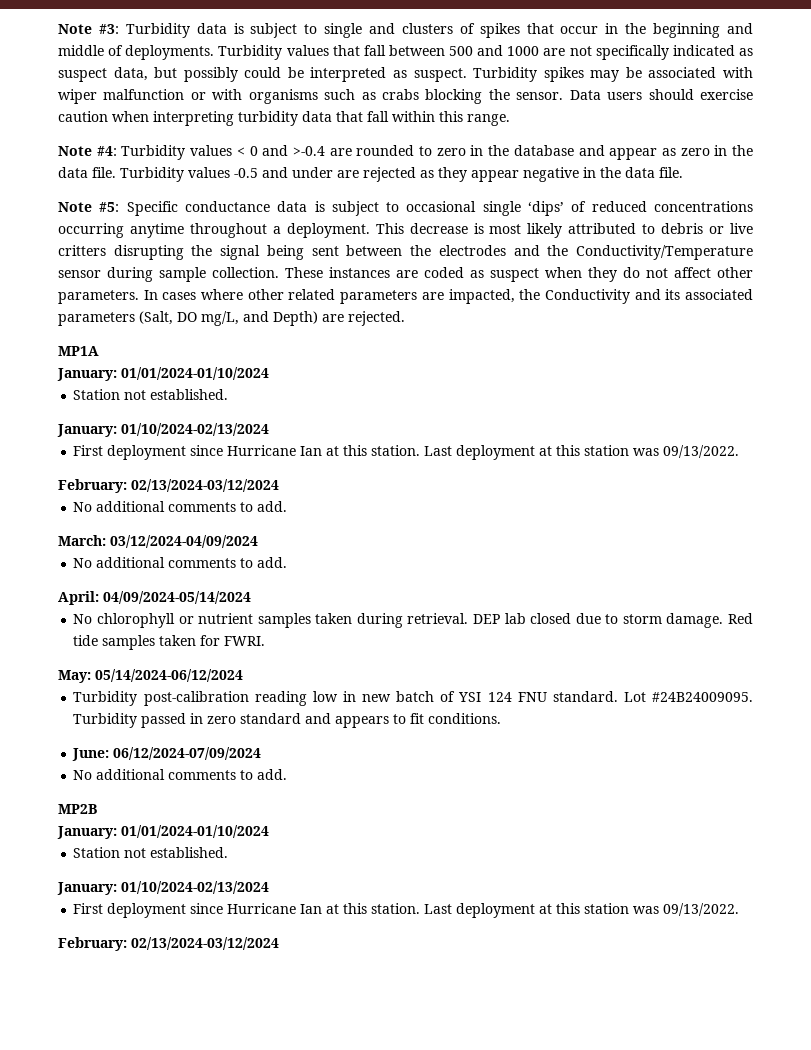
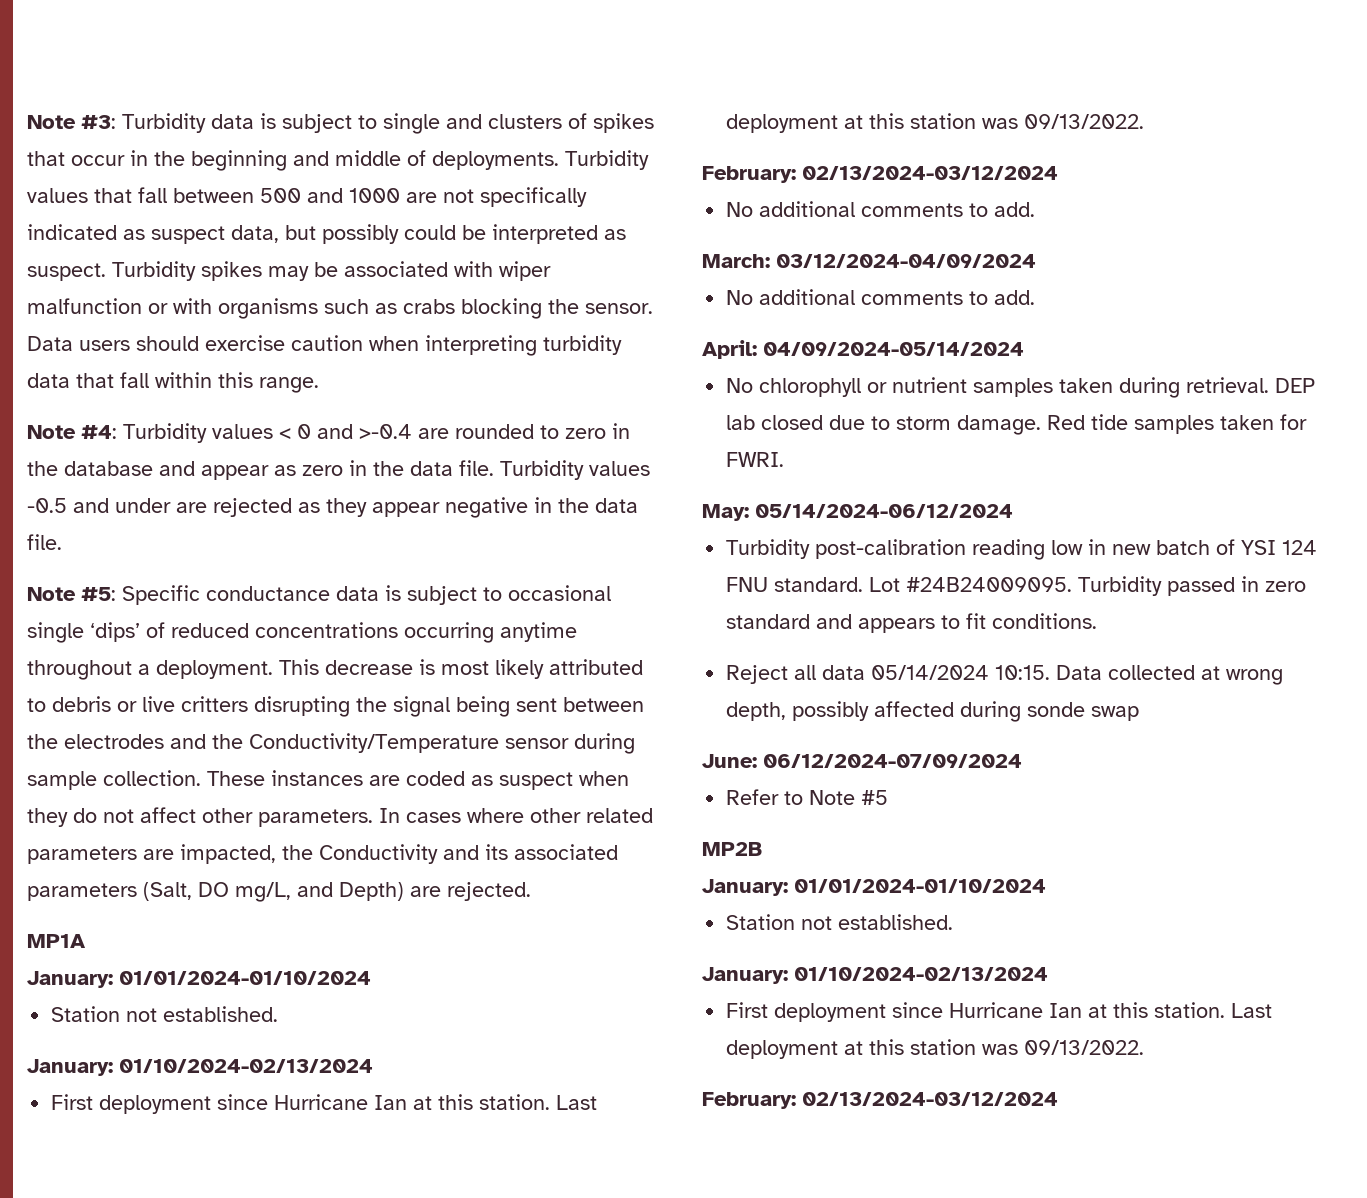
+ Reject all data 05/14/2024 10:15. Data collected at wrong depth, possibly affected during sonde swap
  June: 06/12/2024-07/09/2024
- No additional comments to add.
+ Refer to Note #5

